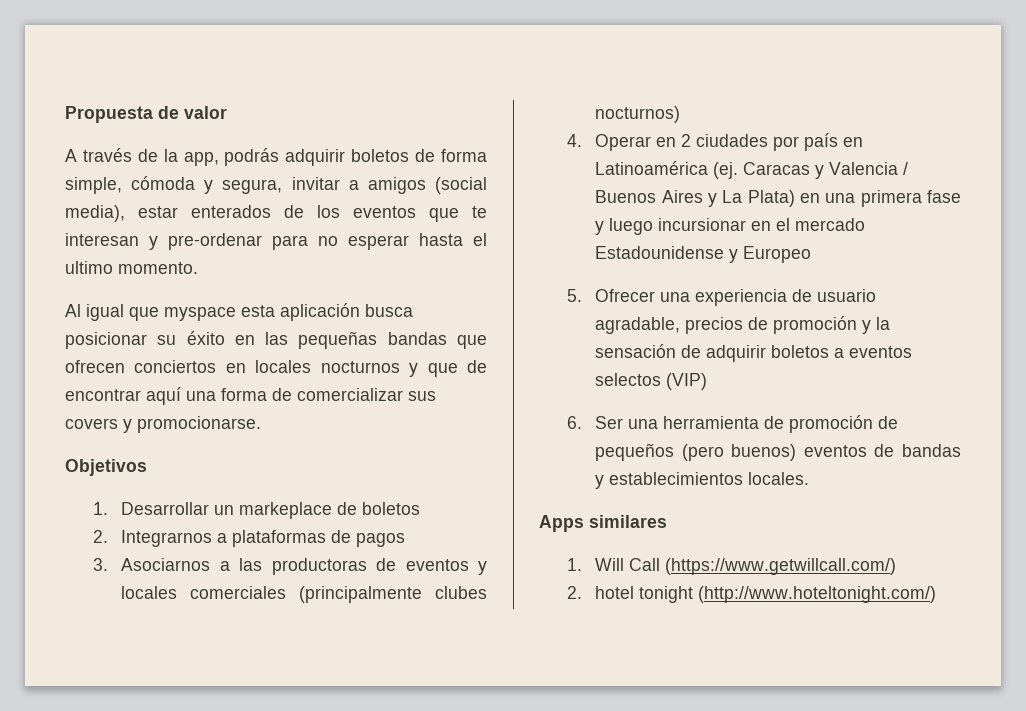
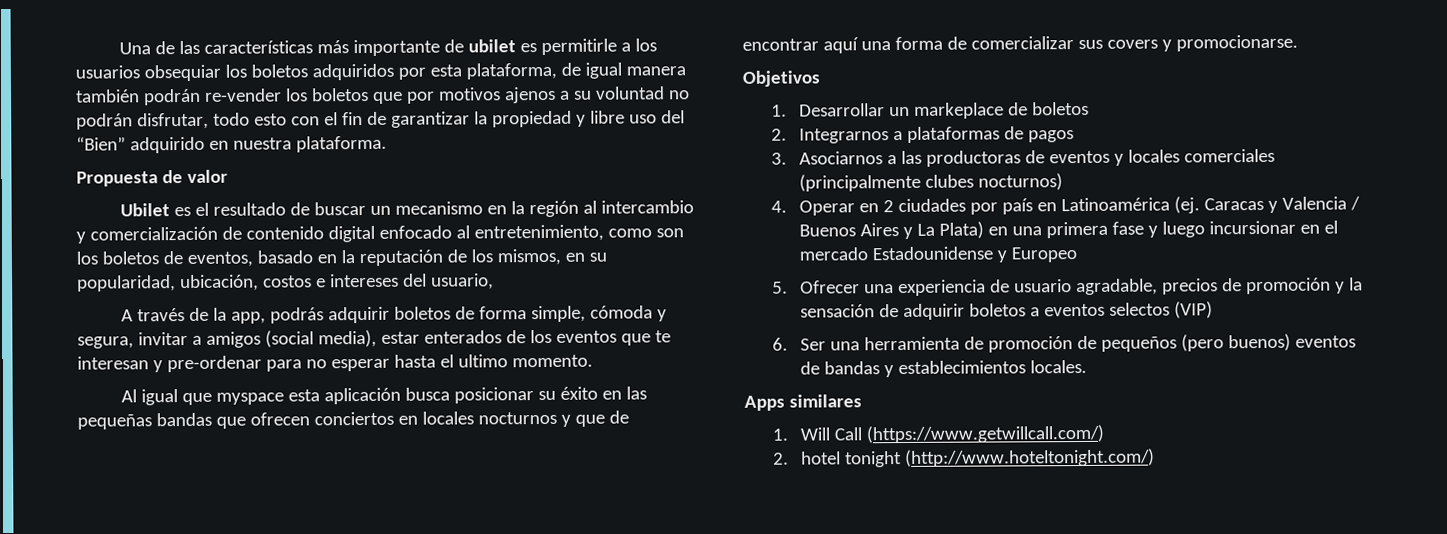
+ Una de las características más importante de ubilet es permitirle a los usuarios obsequiar los boletos adquiridos por esta plataforma, de igual manera también podrán re-vender los boletos que por motivos ajenos a su voluntad no podrán disfrutar, todo esto con el fin de garantizar la propiedad y libre uso del “Bien” adquirido en nuestra plataforma.
  Propuesta de valor
+ Ubilet es el resultado de buscar un mecanismo en la región al intercambio y comercialización de contenido digital enfocado al entretenimiento, como son los boletos de eventos, basado en la reputación de los mismos, en su popularidad, ubicación, costos e intereses del usuario,

